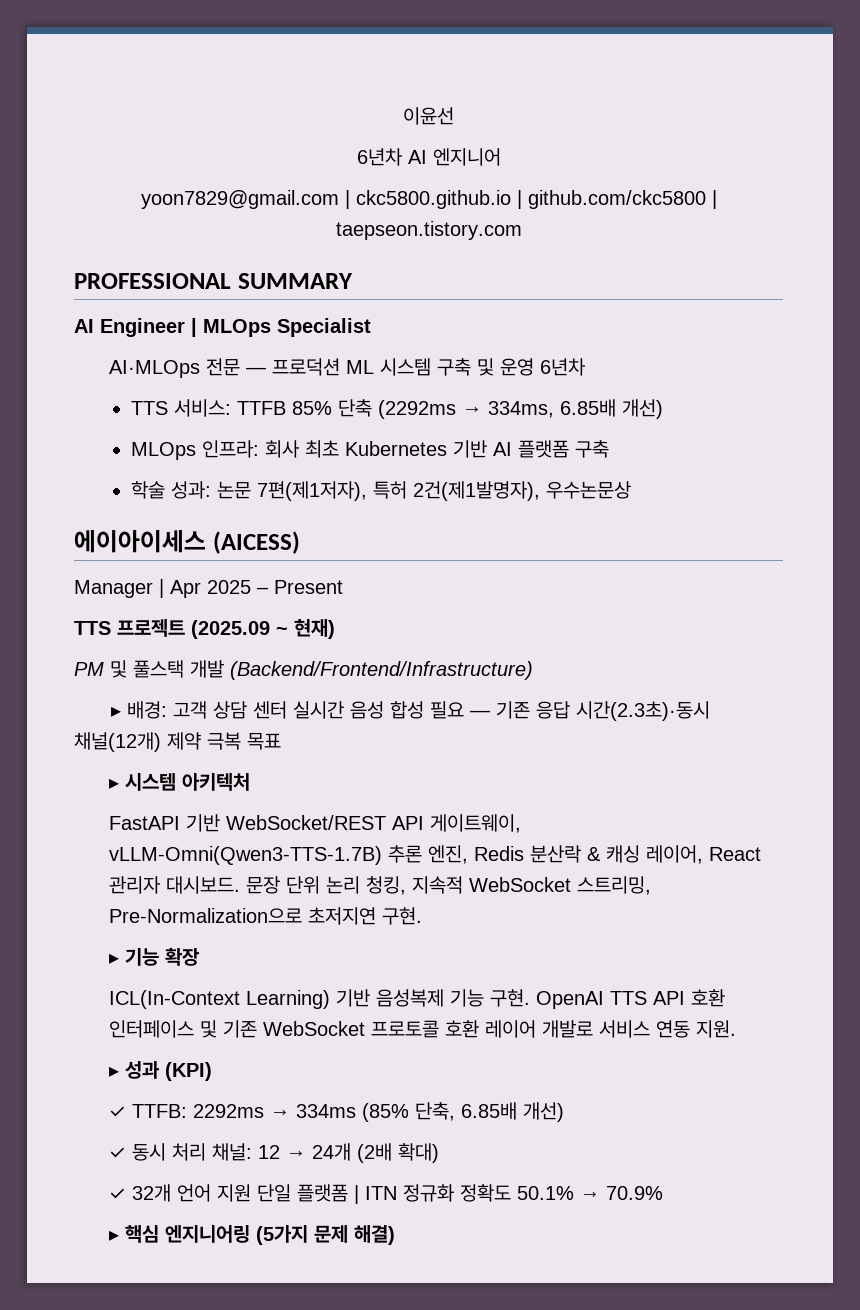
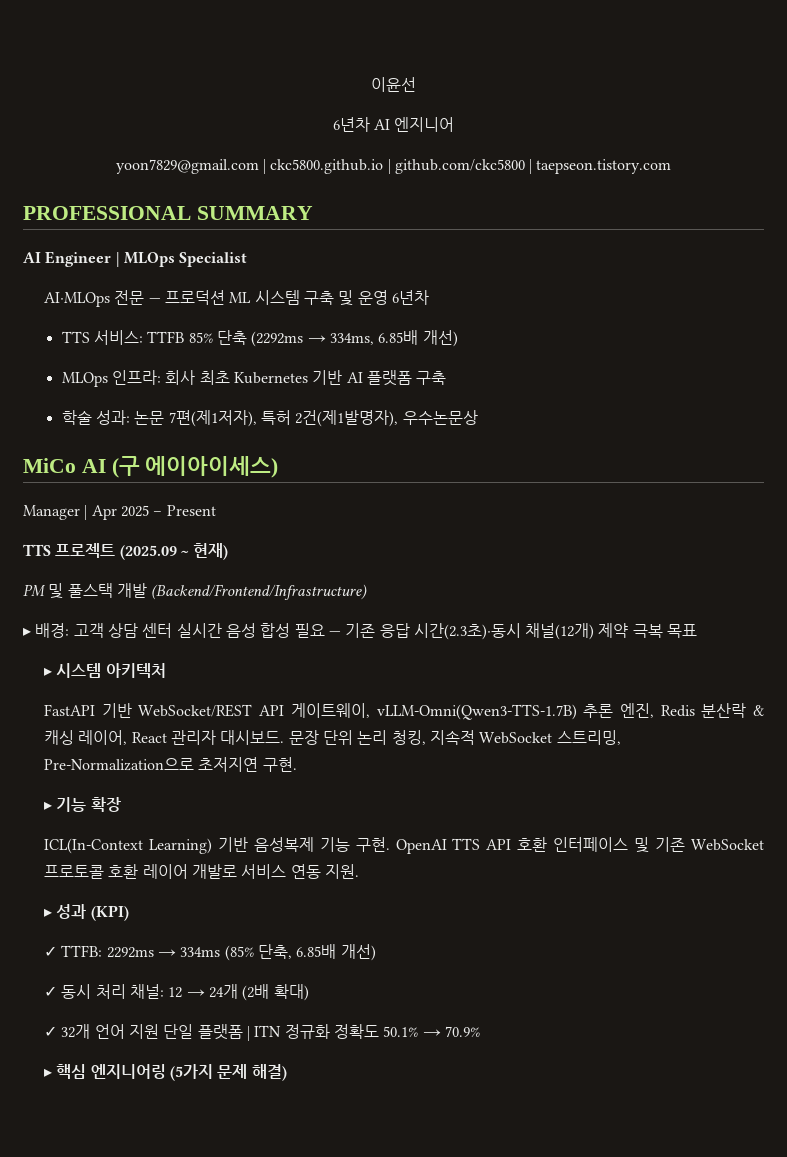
- 에이아이세스 (AICESS)
+ MiCo AI (구 에이아이세스)

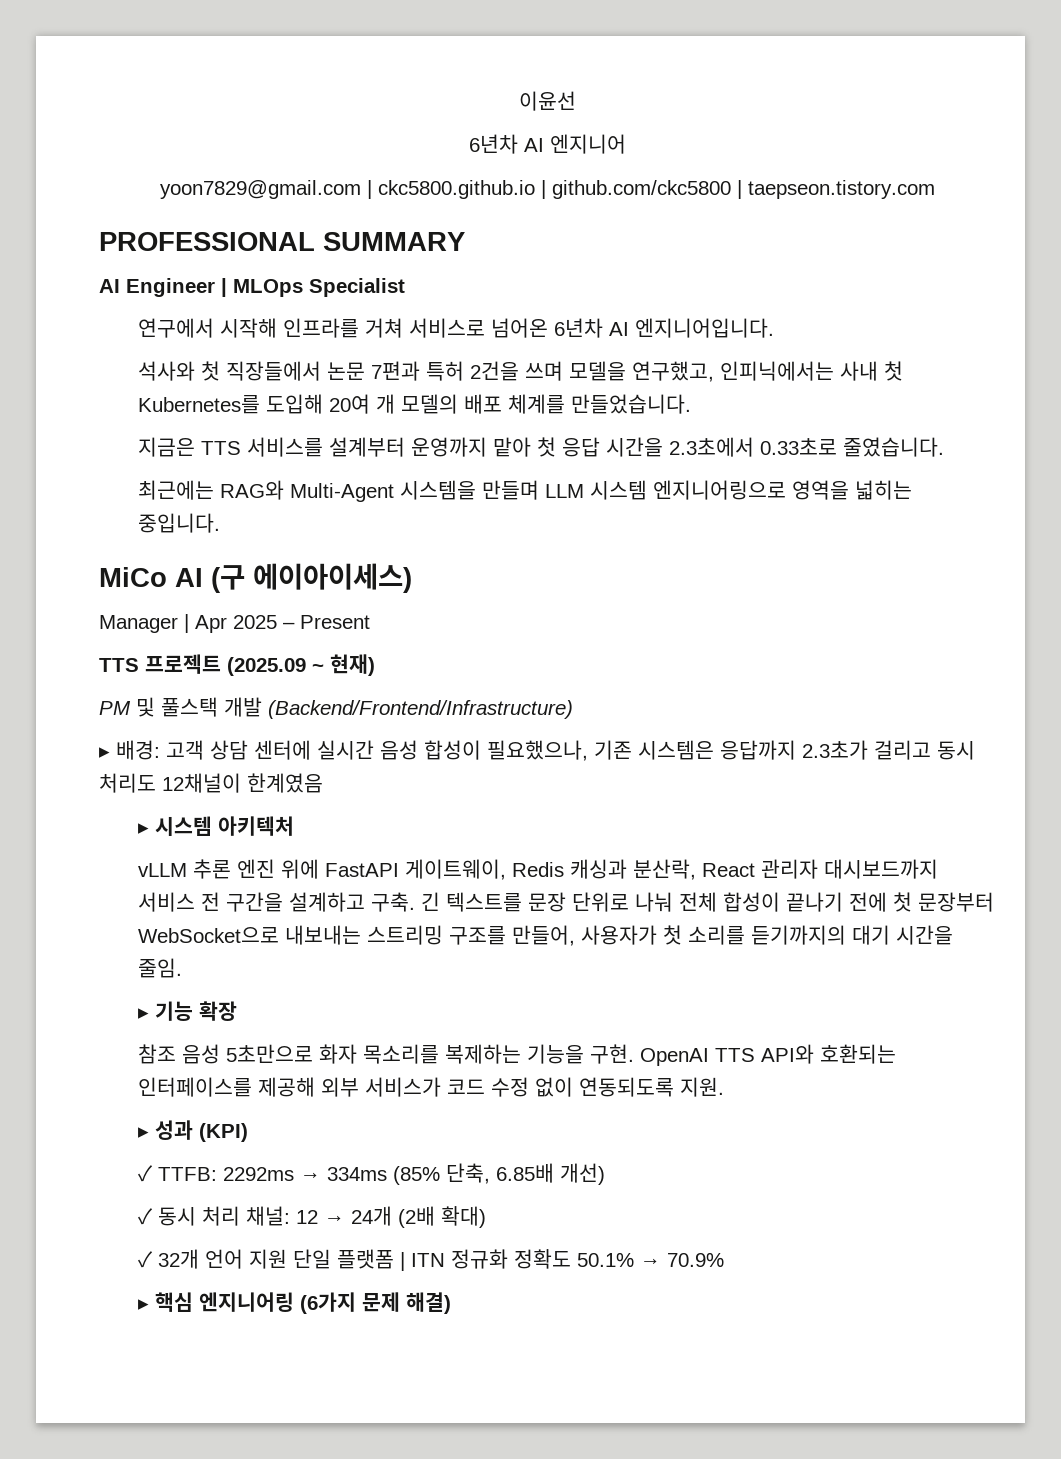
- AI·MLOps 전문 — 프로덕션 ML 시스템 구축 및 운영 6년차
- TTS 서비스: TTFB 85% 단축 (2292ms → 334ms, 6.85배 개선)
- MLOps 인프라: 회사 최초 Kubernetes 기반 AI 플랫폼 구축
- 학술 성과: 논문 7편(제1저자), 특허 2건(제1발명자), 우수논문상
+ 연구에서 시작해 인프라를 거쳐 서비스로 넘어온 6년차 AI 엔지니어입니다.
+ 석사와 첫 직장들에서 논문 7편과 특허 2건을 쓰며 모델을 연구했고, 인피닉에서는 사내 첫 Kubernetes를 도입해 20여 개 모델의 배포 체계를 만들었습니다.
+ 지금은 TTS 서비스를 설계부터 운영까지 맡아 첫 응답 시간을 2.3초에서 0.33초로 줄였습니다.
+ 최근에는 RAG와 Multi-Agent 시스템을 만들며 LLM 시스템 엔지니어링으로 영역을 넓히는 중입니다.
- ▸ 배경: 고객 상담 센터 실시간 음성 합성 필요 — 기존 응답 시간(2.3초)·동시 채널(12개) 제약 극복 목표
+ ▸ 배경: 고객 상담 센터에 실시간 음성 합성이 필요했으나, 기존 시스템은 응답까지 2.3초가 걸리고 동시 처리도 12채널이 한계였음
  ▸ 시스템 아키텍처
- FastAPI 기반 WebSocket/REST API 게이트웨이, vLLM-Omni(Qwen3-TTS-1.7B) 추론 엔진, Redis 분산락 & 캐싱 레이어, React 관리자 대시보드. 문장 단위 논리 청킹, 지속적 WebSocket 스트리밍, Pre-Normalization으로 초저지연 구현.
+ vLLM 추론 엔진 위에 FastAPI 게이트웨이, Redis 캐싱과 분산락, React 관리자 대시보드까지 서비스 전 구간을 설계하고 구축. 긴 텍스트를 문장 단위로 나눠 전체 합성이 끝나기 전에 첫 문장부터 WebSocket으로 내보내는 스트리밍 구조를 만들어, 사용자가 첫 소리를 듣기까지의 대기 시간을 줄임.
  ▸ 기능 확장
- ICL(In-Context Learning) 기반 음성복제 기능 구현. OpenAI TTS API 호환 인터페이스 및 기존 WebSocket 프로토콜 호환 레이어 개발로 서비스 연동 지원.
+ 참조 음성 5초만으로 화자 목소리를 복제하는 기능을 구현. OpenAI TTS API와 호환되는 인터페이스를 제공해 외부 서비스가 코드 수정 없이 연동되도록 지원.
- ▸ 핵심 엔지니어링 (5가지 문제 해결)
+ ▸ 핵심 엔지니어링 (6가지 문제 해결)

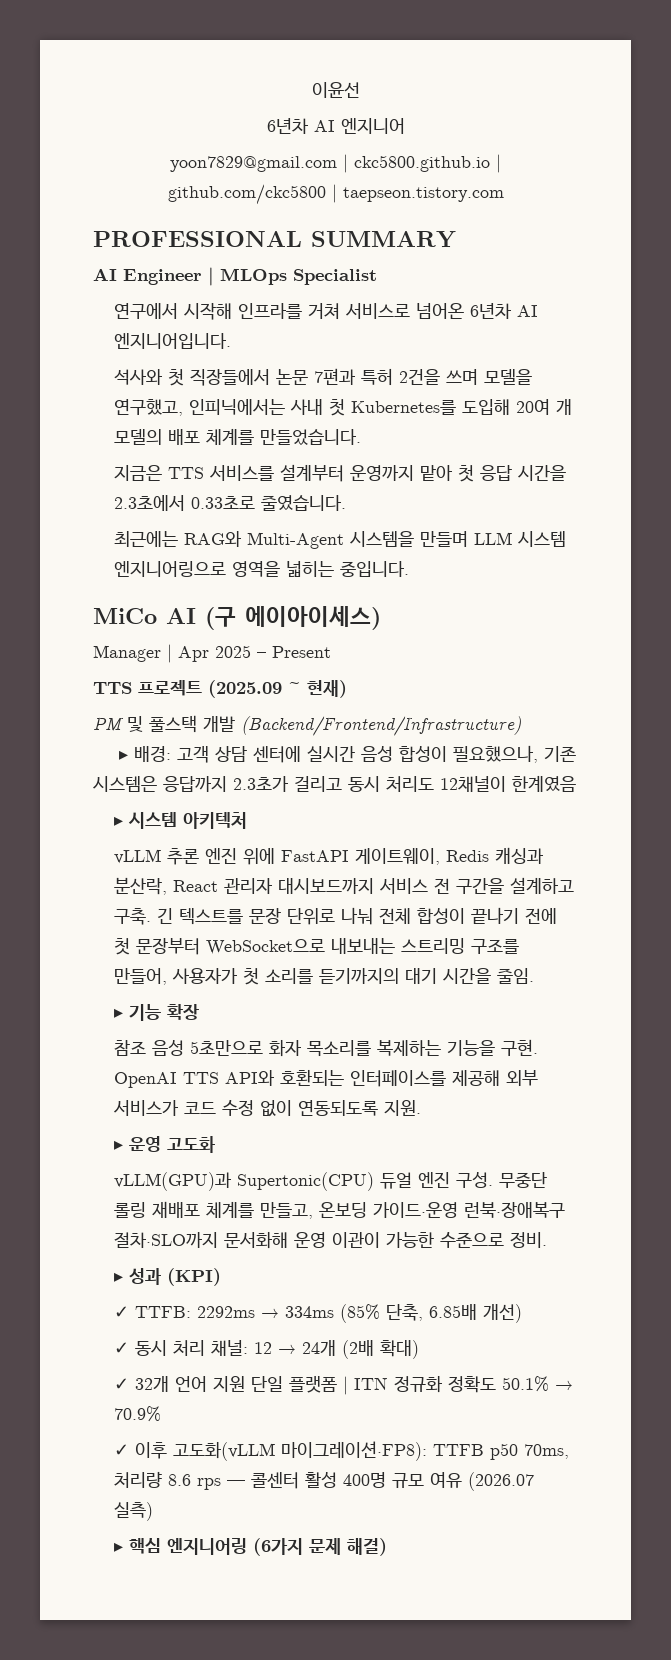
+ ▸ 운영 고도화
+ vLLM(GPU)과 Supertonic(CPU) 듀얼 엔진 구성. 무중단 롤링 재배포 체계를 만들고, 온보딩 가이드·운영 런북·장애복구 절차·SLO까지 문서화해 운영 이관이 가능한 수준으로 정비.
+ ✓ 이후 고도화(vLLM 마이그레이션·FP8): TTFB p50 70ms, 처리량 8.6 rps — 콜센터 활성 400명 규모 여유 (2026.07 실측)

